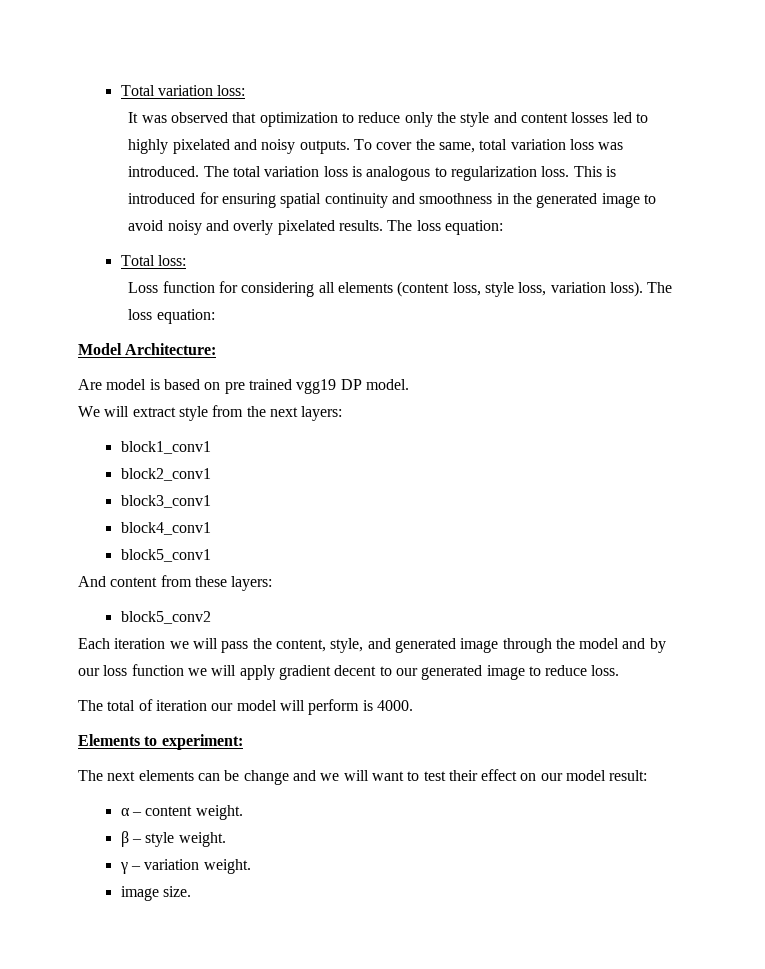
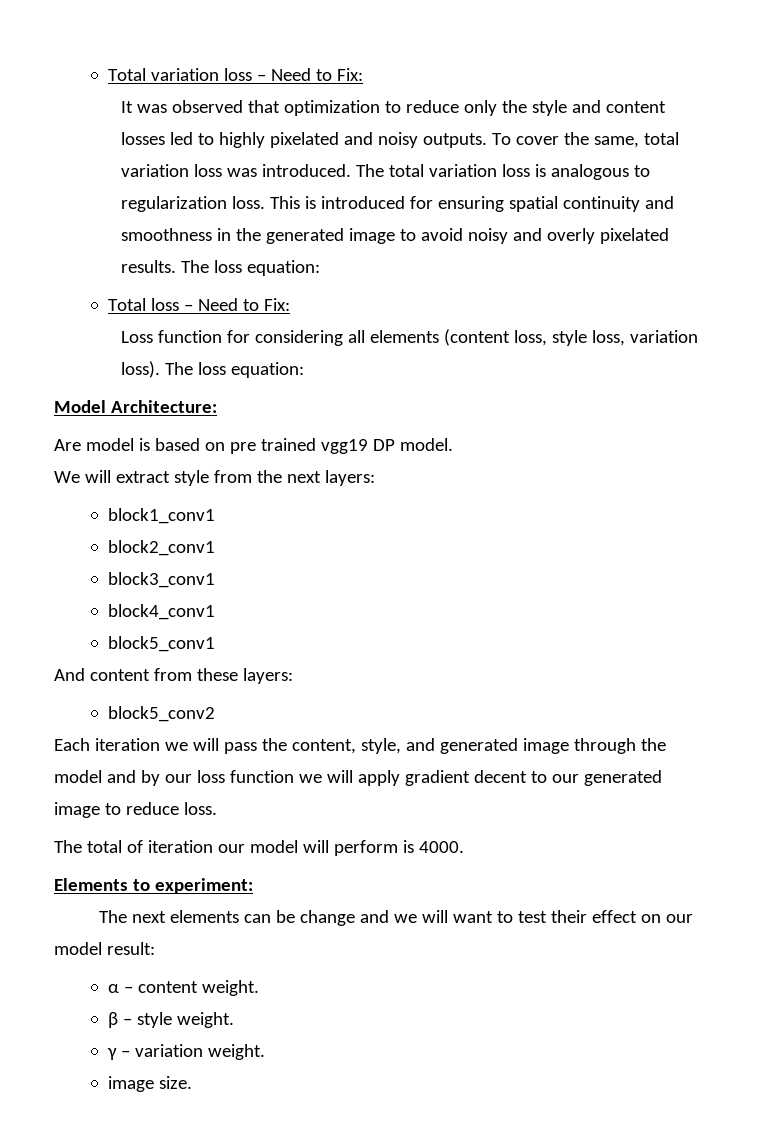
- Total variation loss:
+ Total variation loss – Need to Fix:
- Total loss:
+ Total loss – Need to Fix:

